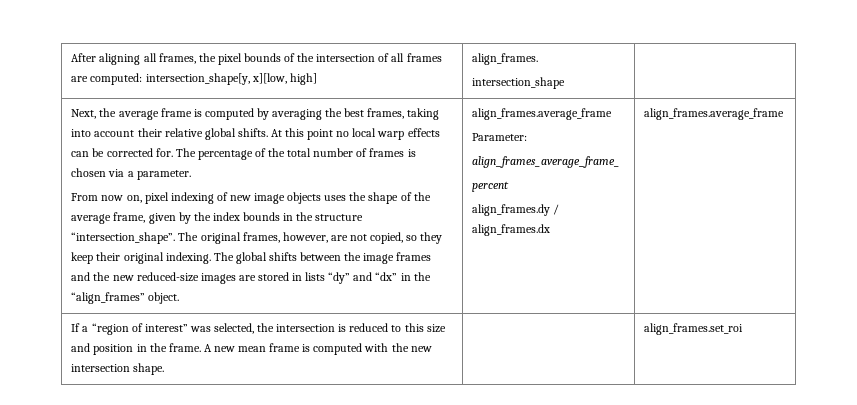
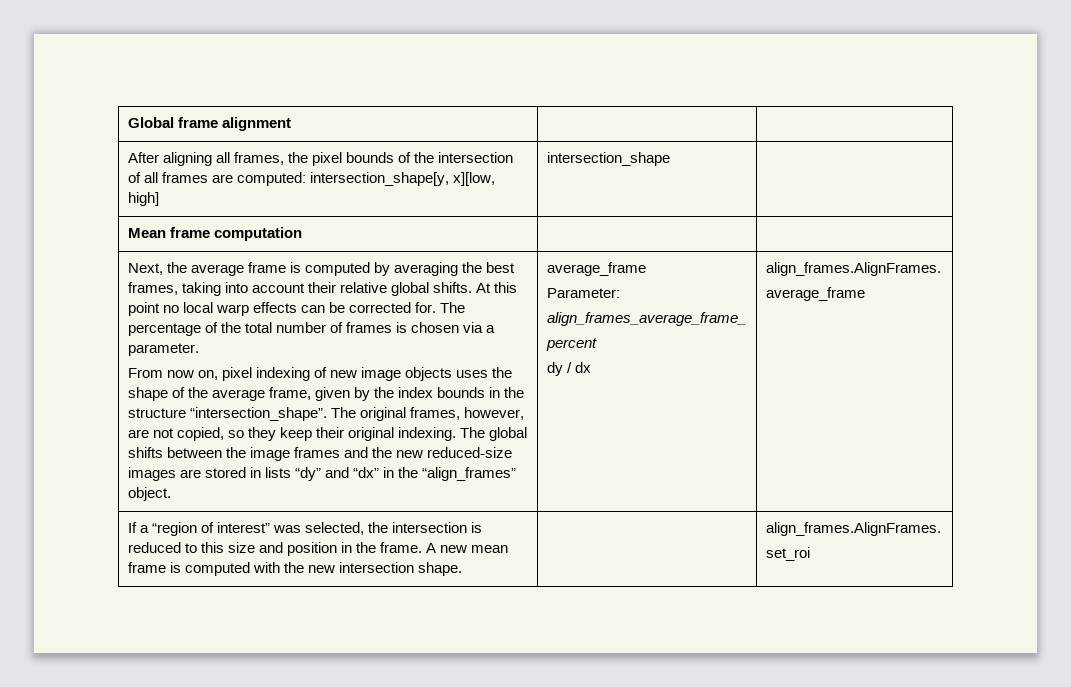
+ Global frame alignment | |
- After aligning all frames, the pixel bounds of the intersection of all frames are computed: intersection_shape[y, x][low, high] | align_frames.
- intersection_shape |
+ After aligning all frames, the pixel bounds of the intersection of all frames are computed: intersection_shape[y, x][low, high] | intersection_shape |
+ Mean frame computation | |
- The global shifts between the image frames and the new reduced-size images are stored in lists “dy” and “dx” in the “align_frames” object. | align_frames.average_frame
+ The global shifts between the image frames and the new reduced-size images are stored in lists “dy” and “dx” in the “align_frames” object. | average_frame
- align_frames.dy / align_frames.dx | align_frames.average_frame
+ dy / dx | align_frames.AlignFrames.
+ average_frame
- If a “region of interest” was selected, the intersection is reduced to this size and position in the frame. A new mean frame is computed with the new intersection shape. | | align_frames.set_roi
+ If a “region of interest” was selected, the intersection is reduced to this size and position in the frame. A new mean frame is computed with the new intersection shape. | | align_frames.AlignFrames.
+ set_roi

